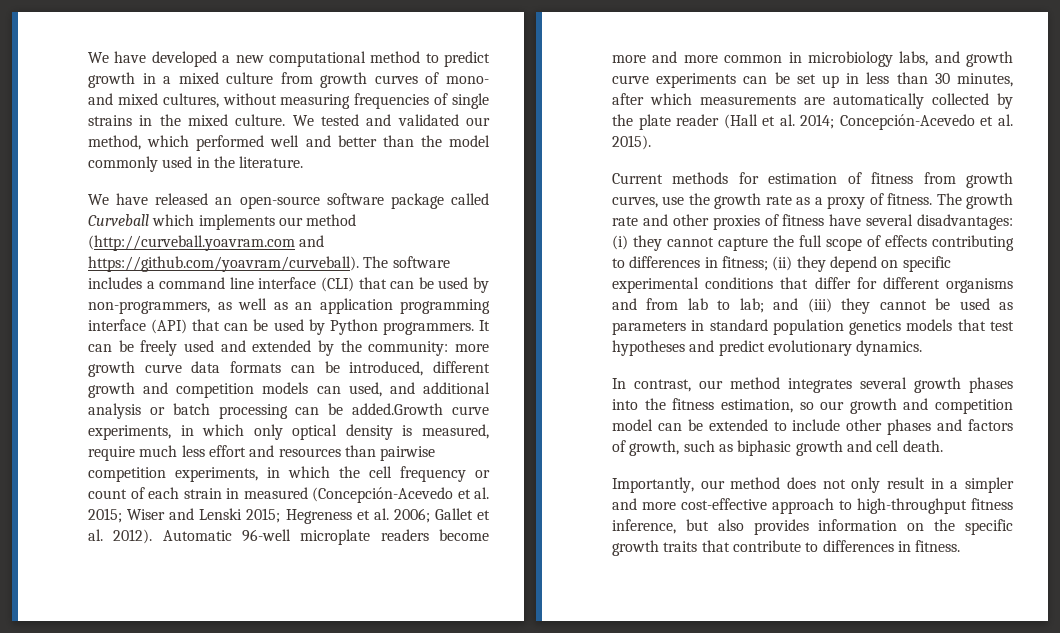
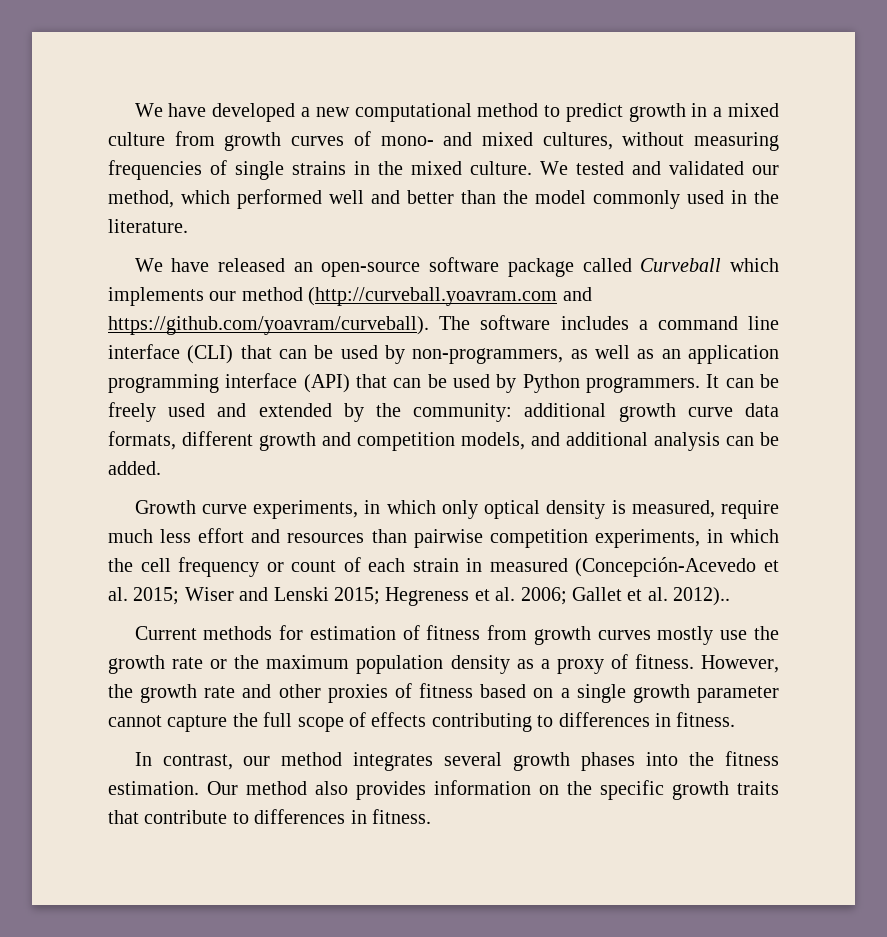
- It can be freely used and extended by the community: more growth curve data formats can be introduced, different growth and competition models can used, and additional analysis or batch processing can be added.Growth curve experiments, in which only optical density is measured, require much less effort and resources than pairwise competition experiments, in which the cell frequency or count of each strain in measured (Concepción-Acevedo et al. 2015; Wiser and Lenski 2015; Hegreness et al. 2006; Gallet et al. 2012). Automatic 96-well microplate readers become more and more common in microbiology labs, and growth curve experiments can be set up in less than 30 minutes, after which measurements are automatically collected by the plate reader (Hall et al. 2014; Concepción-Acevedo et al. 2015).
+ It can be freely used and extended by the community: additional growth curve data formats, different growth and competition models, and additional analysis can be added.
+ Growth curve experiments, in which only optical density is measured, require much less effort and resources than pairwise competition experiments, in which the cell frequency or count of each strain in measured (Concepción-Acevedo et al. 2015; Wiser and Lenski 2015; Hegreness et al. 2006; Gallet et al. 2012)..
- Current methods for estimation of fitness from growth curves, use the growth rate as a proxy of fitness.
+ Current methods for estimation of fitness from growth curves mostly use the growth rate or the maximum population density as a proxy of fitness.
- The growth rate and other proxies of fitness have several disadvantages: (i) they cannot capture the full scope of effects contributing to differences in fitness; (ii) they depend on specific experimental conditions that differ for different organisms and from lab to lab; and (iii) they cannot be used as parameters in standard population genetics models that test hypotheses and predict evolutionary dynamics.
+ However, the growth rate and other proxies of fitness based on a single growth parameter cannot capture the full scope of effects contributing to differences in fitness.
- In contrast, our method integrates several growth phases into the fitness estimation, so our growth and competition model can be extended to include other phases and factors of growth, such as biphasic growth and cell death.
- Importantly, our method does not only result in a simpler and more cost-effective approach to high-throughput fitness inference, but also provides information on the specific growth traits that contribute to differences in fitness.
+ In contrast, our method integrates several growth phases into the fitness estimation. Our method also provides information on the specific growth traits that contribute to differences in fitness.

